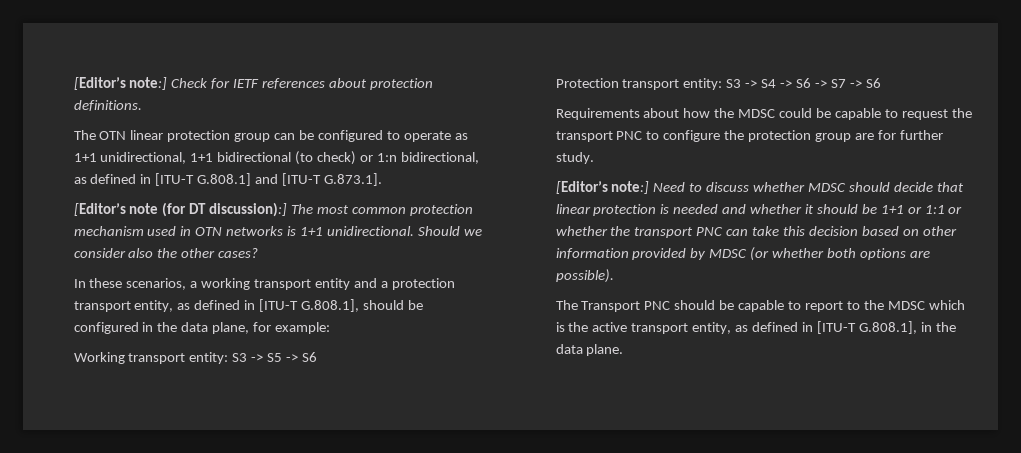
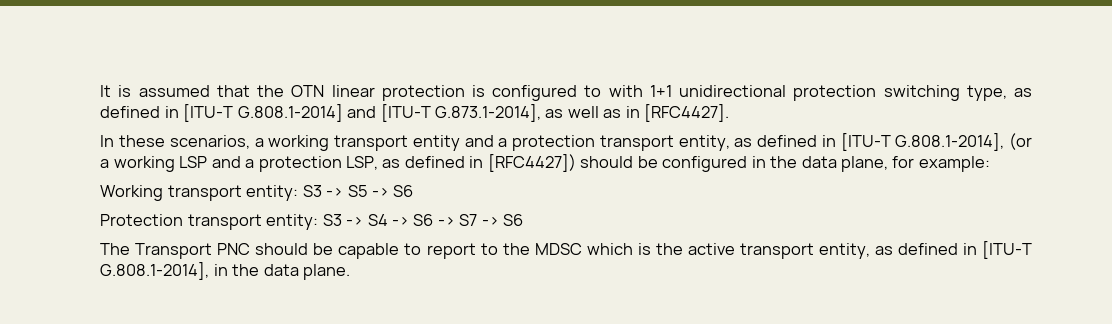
- [Editor’s note:] Check for IETF references about protection definitions.
- The OTN linear protection group can be configured to operate as 1+1 unidirectional, 1+1 bidirectional (to check) or 1:n bidirectional, as defined in [ITU-T G.808.1] and [ITU-T G.873.1].
- [Editor’s note (for DT discussion):] The most common protection mechanism used in OTN networks is 1+1 unidirectional. Should we consider also the other cases?
+ It is assumed that the OTN linear protection is configured to with 1+1 unidirectional protection switching type, as defined in [ITU-T G.808.1-2014] and [ITU-T G.873.1-2014], as well as in [RFC4427].
- In these scenarios, a working transport entity and a protection transport entity, as defined in [ITU-T G.808.1], should be configured in the data plane, for example:
+ In these scenarios, a working transport entity and a protection transport entity, as defined in [ITU-T G.808.1-2014], (or a working LSP and a protection LSP, as defined in [RFC4427]) should be configured in the data plane, for example:
- Requirements about how the MDSC could be capable to request the transport PNC to configure the protection group are for further study.
- [Editor’s note:] Need to discuss whether MDSC should decide that linear protection is needed and whether it should be 1+1 or 1:1 or whether the transport PNC can take this decision based on other information provided by MDSC (or whether both options are possible).
- The Transport PNC should be capable to report to the MDSC which is the active transport entity, as defined in [ITU-T G.808.1], in the data plane.
+ The Transport PNC should be capable to report to the MDSC which is the active transport entity, as defined in [ITU-T G.808.1-2014], in the data plane.

